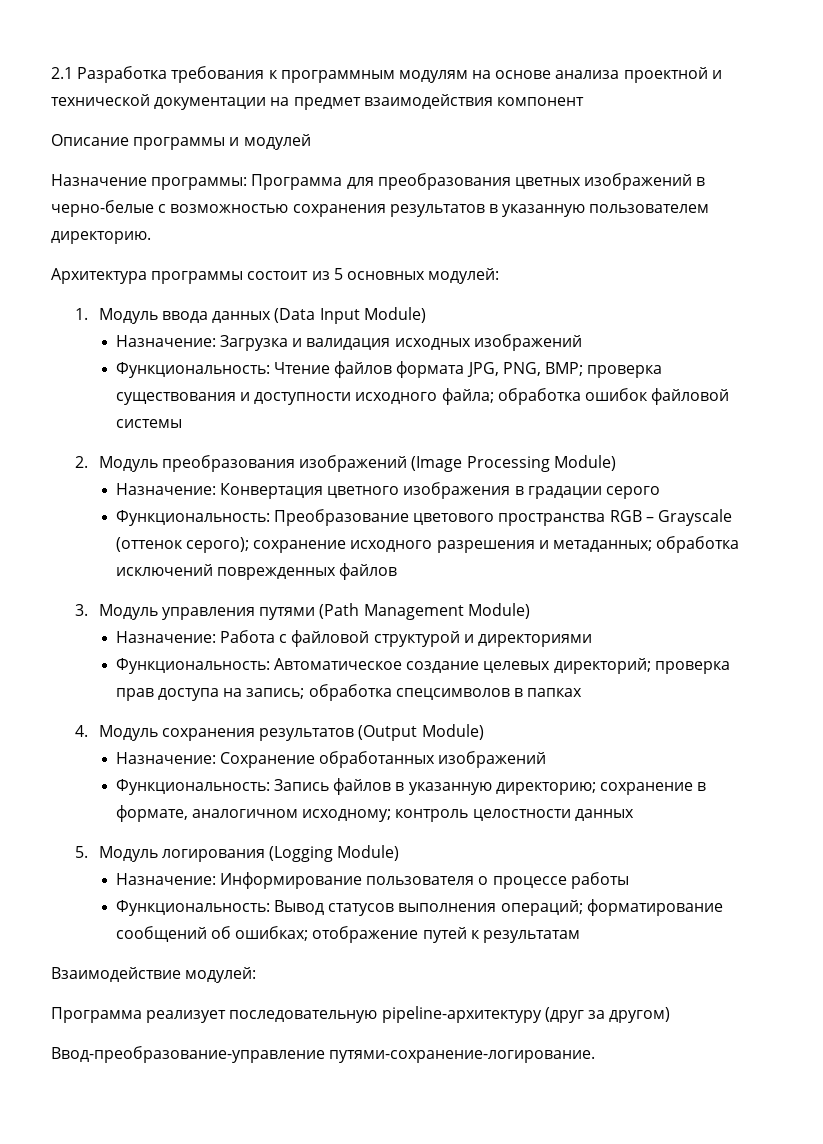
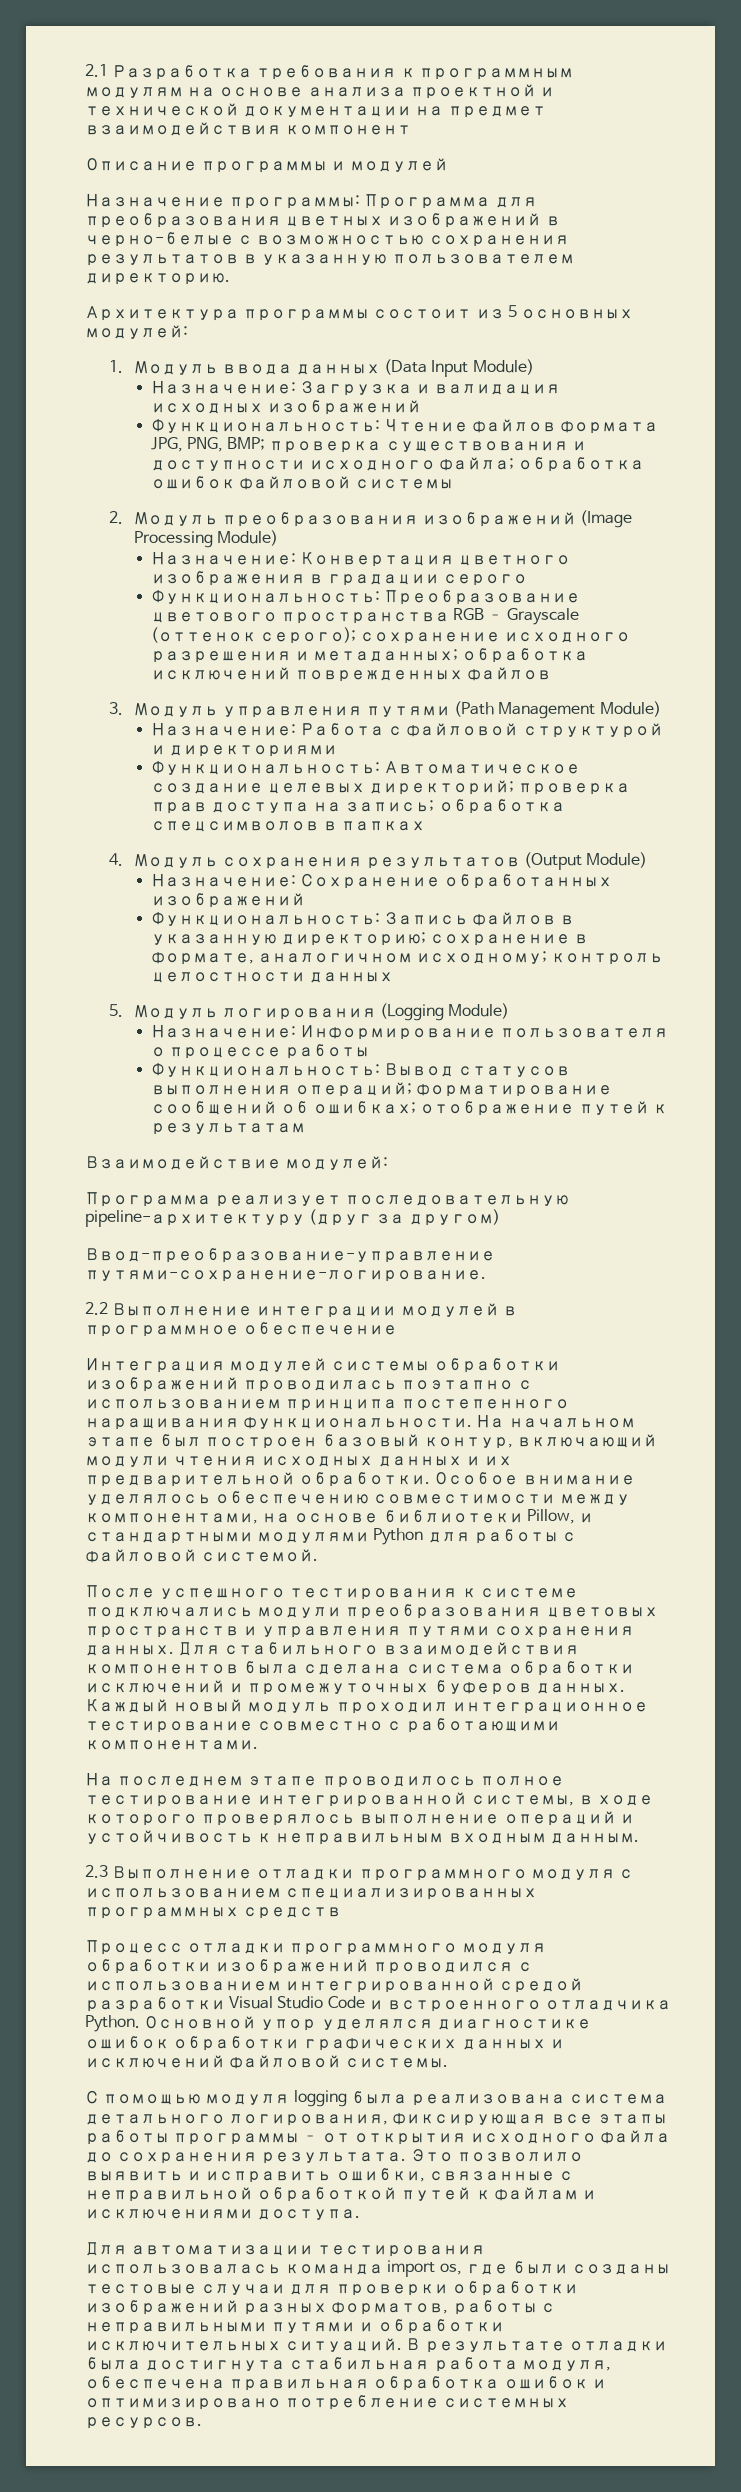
+ 2.2 Выполнение интеграции модулей в программное обеспечение
+ Интеграция модулей системы обработки изображений проводилась поэтапно с использованием принципа постепенного наращивания функциональности. На начальном этапе был построен базовый контур, включающий модули чтения исходных данных и их предварительной обработки. Особое внимание уделялось обеспечению совместимости между компонентами, на основе библиотеки Pillow, и стандартными модулями Python для работы с файловой системой.
+ После успешного тестирования к системе подключались модули преобразования цветовых пространств и управления путями сохранения данных. Для стабильного взаимодействия компонентов была сделана система обработки исключений и промежуточных буферов данных. Каждый новый модуль проходил интеграционное тестирование совместно с работающими компонентами.
+ На последнем этапе проводилось полное тестирование интегрированной системы, в ходе которого проверялось выполнение операций и устойчивость к неправильным входным данным.
+ 2.3 Выполнение отладки программного модуля с использованием специализированных программных средств
+ Процесс отладки программного модуля обработки изображений проводился с использованием интегрированной средой разработки Visual Studio Code и встроенного отладчика Python. Основной упор уделялся диагностике ошибок обработки графических данных и исключений файловой системы.
+ С помощью модуля logging была реализована система детального логирования, фиксирующая все этапы работы программы – от открытия исходного файла до сохранения результата. Это позволило выявить и исправить ошибки, связанные с неправильной обработкой путей к файлам и исключениями доступа.
+ Для автоматизации тестирования использовалась команда import os, где были созданы тестовые случаи для проверки обработки изображений разных форматов, работы с неправильными путями и обработки исключительных ситуаций. В результате отладки была достигнута стабильная работа модуля, обеспечена правильная обработка ошибок и оптимизировано потребление системных ресурсов.

